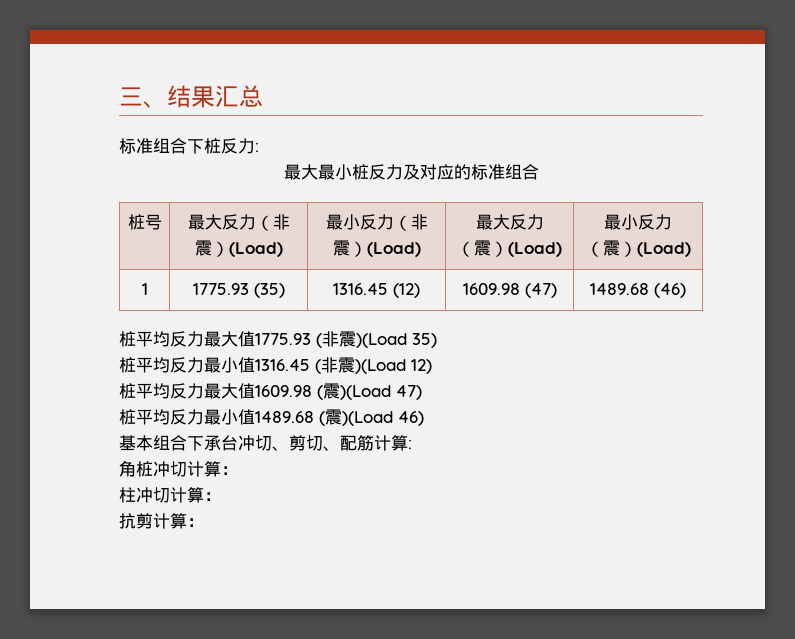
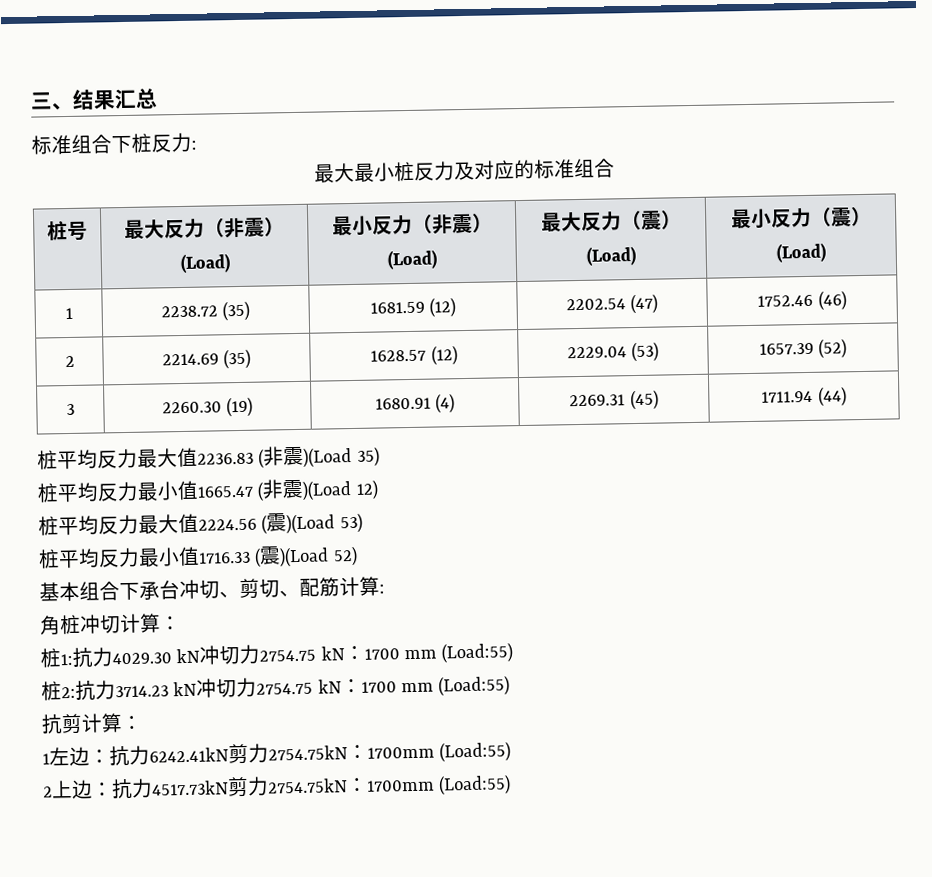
- 1 | 1775.93 (35) | 1316.45 (12) | 1609.98 (47) | 1489.68 (46)
+ 1 | 2238.72 (35) | 1681.59 (12) | 2202.54 (47) | 1752.46 (46)
- 桩平均反力最大值1775.93 (非震)(Load 35)
+ 2 | 2214.69 (35) | 1628.57 (12) | 2229.04 (53) | 1657.39 (52)
+ 3 | 2260.30 (19) | 1680.91 (4) | 2269.31 (45) | 1711.94 (44)
+ 桩平均反力最大值2236.83 (非震)(Load 35)
- 桩平均反力最小值1316.45 (非震)(Load 12)
+ 桩平均反力最小值1665.47 (非震)(Load 12)
- 桩平均反力最大值1609.98 (震)(Load 47)
- 桩平均反力最小值1489.68 (震)(Load 46)
+ 桩平均反力最大值2224.56 (震)(Load 53)
+ 桩平均反力最小值1716.33 (震)(Load 52)
- 柱冲切计算：
+ 桩1:抗力4029.30 kN冲切力2754.75 kN：1700 mm (Load:55)
+ 桩2:抗力3714.23 kN冲切力2754.75 kN：1700 mm (Load:55)
  抗剪计算：
+ 1左边：抗力6242.41kN剪力2754.75kN：1700mm (Load:55)
+ 2上边：抗力4517.73kN剪力2754.75kN：1700mm (Load:55)

